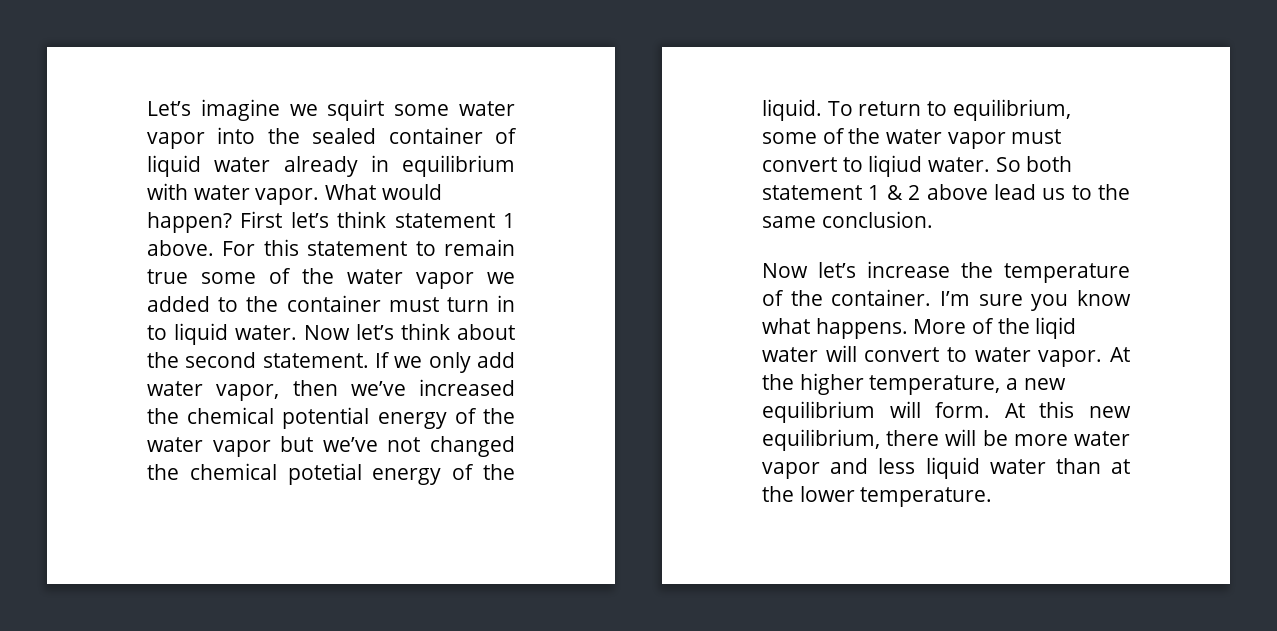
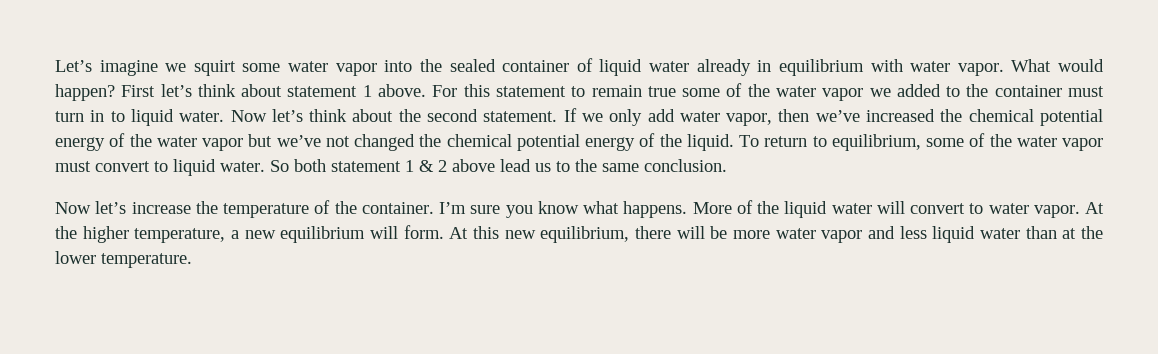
- First let’s think statement 1 above.
+ First let’s think about statement 1 above.
- If we only add water vapor, then we’ve increased the chemical potential energy of the water vapor but we’ve not changed the chemical potetial energy of the liquid.
+ If we only add water vapor, then we’ve increased the chemical potential energy of the water vapor but we’ve not changed the chemical potential energy of the liquid.
- To return to equilibrium, some of the water vapor must convert to liqiud water.
+ To return to equilibrium, some of the water vapor must convert to liquid water.
- More of the liqid water will convert to water vapor.
+ More of the liquid water will convert to water vapor.

